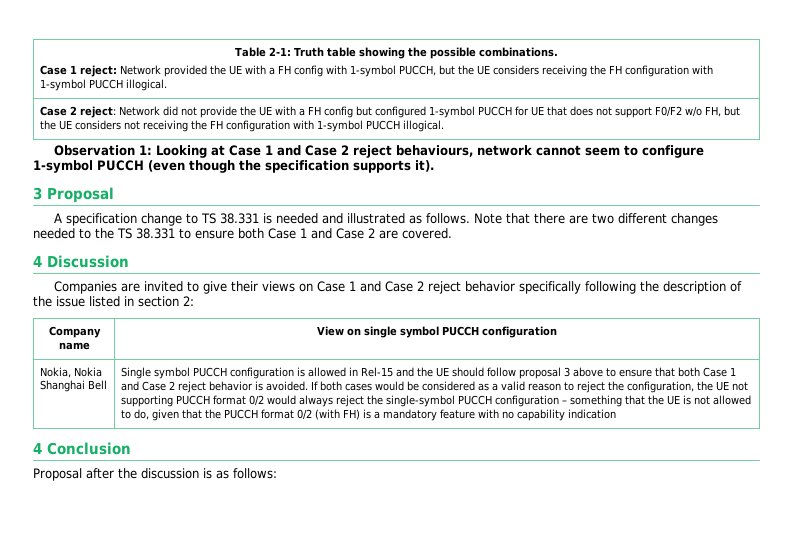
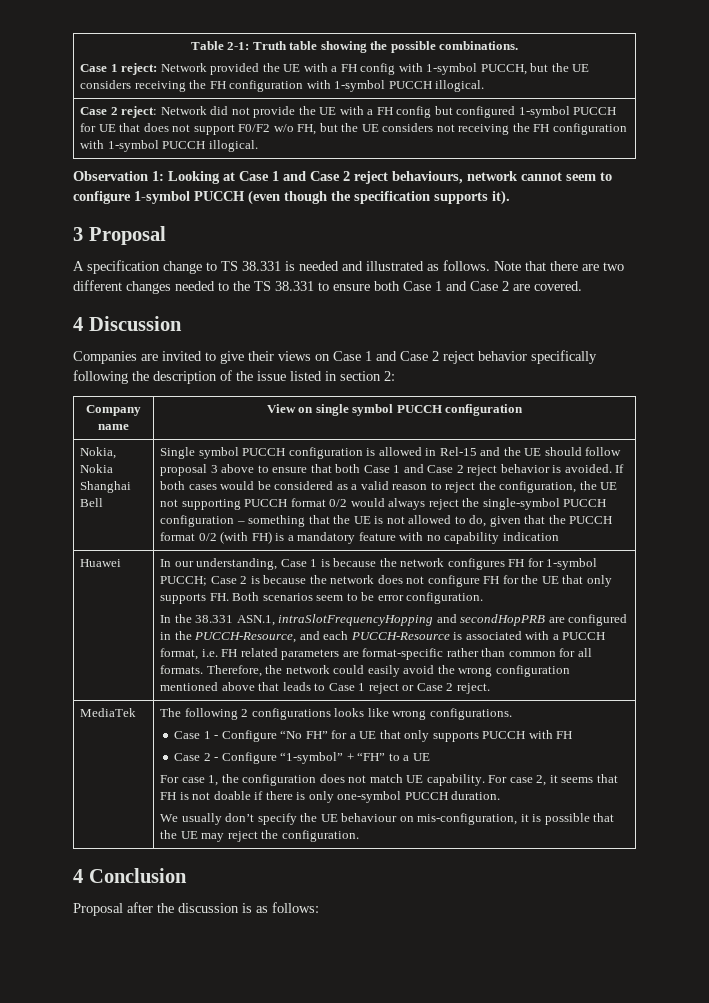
+ Huawei | In our understanding, Case 1 is because the network configures FH for 1-symbol PUCCH; Case 2 is because the network does not configure FH for the UE that only supports FH. Both scenarios seem to be error configuration.
+ In the 38.331 ASN.1, intraSlotFrequencyHopping and secondHopPRB are configured in the PUCCH-Resource, and each PUCCH-Resource is associated with a PUCCH format, i.e. FH related parameters are format-specific rather than common for all formats. Therefore, the network could easily avoid the wrong configuration mentioned above that leads to Case 1 reject or Case 2 reject.
+ MediaTek | The following 2 configurations looks like wrong configurations.
+ Case 1 - Configure “No FH” for a UE that only supports PUCCH with FH
+ Case 2 - Configure “1-symbol” + “FH” to a UE
+ For case 1, the configuration does not match UE capability. For case 2, it seems that FH is not doable if there is only one-symbol PUCCH duration.
+ We usually don’t specify the UE behaviour on mis-configuration, it is possible that the UE may reject the configuration.

